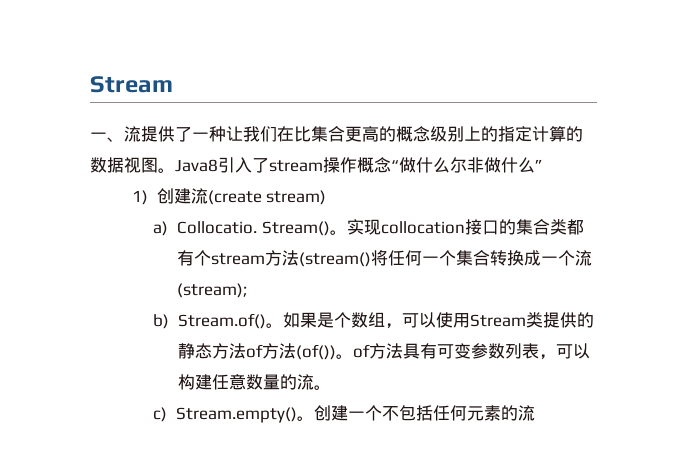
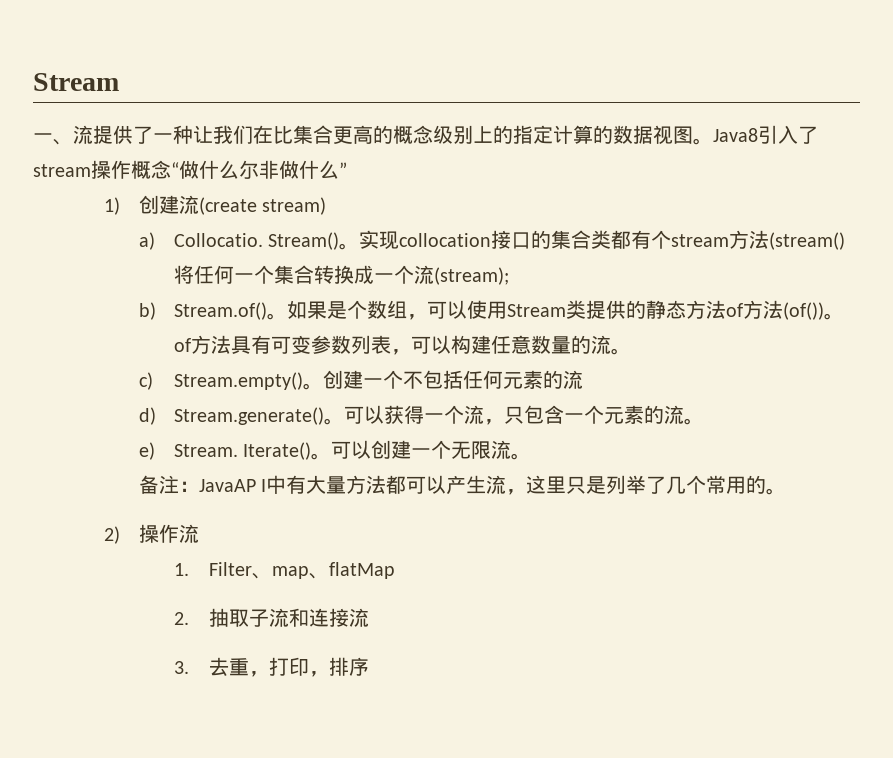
+ d) Stream.generate()。可以获得一个流，只包含一个元素的流。
+ e) Stream. Iterate()。可以创建一个无限流。
+ 备注：JavaAP I中有大量方法都可以产生流，这里只是列举了几个常用的。
+ 2)操作流
+ 1. Filter、map、flatMap
+ 2.抽取子流和连接流
+ 3.去重，打印，排序

